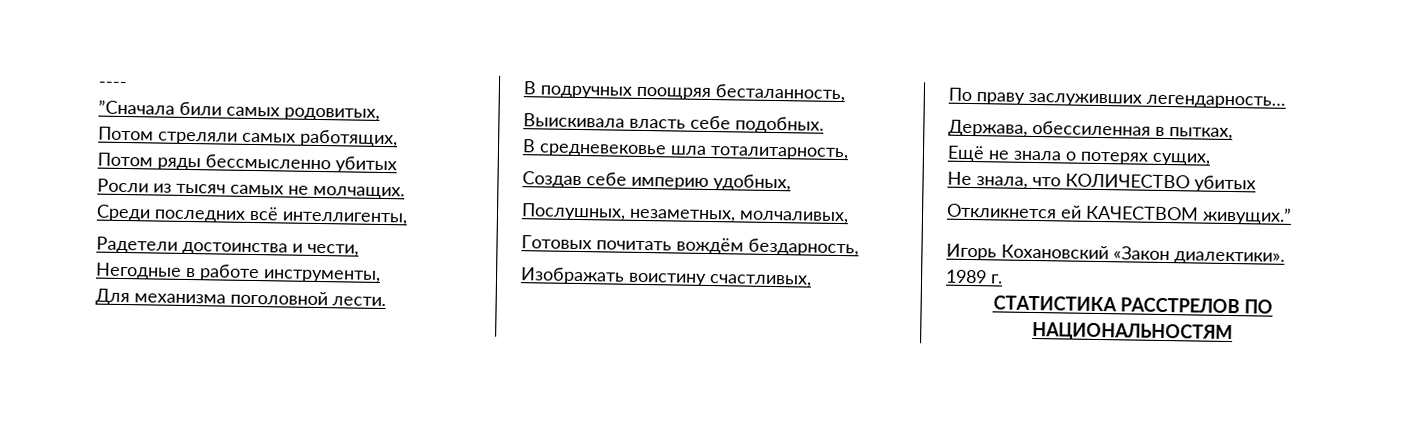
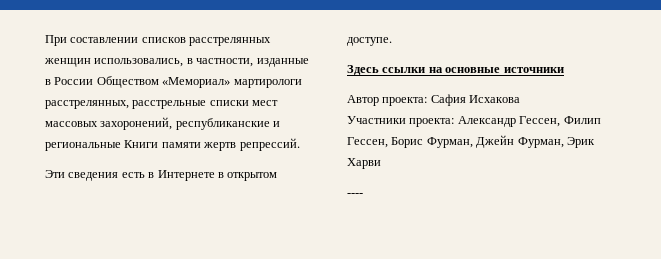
+ При составлении списков расстрелянных женщин использовались, в частности, изданные в России Обществом «Мемориал» мартирологи расстрелянных, расстрельные списки мест массовых захоронений, республиканские и региональные Книги памяти жертв репрессий.
+ Эти сведения есть в Интернете в открытом доступе.
+ Здесь ссылки на основные источники
+ Автор проекта: Сафия Исхакова
+ Участники проекта: Александр Гессен, Филип Гессен, Борис Фурман, Джейн Фурман, Эрик Харви
  ----
- ”Сначала били самых родовитых,
- Потом стреляли самых работящих,
- Потом ряды бессмысленно убитых
- Росли из тысяч самых не молчащих.
- Среди последних всё интеллигенты,
- Радетели достоинства и чести,
- Негодные в работе инструменты,
- Для механизма поголовной лести.
- В подручных поощряя бесталанность,
- Выискивала власть себе подобных.
- В средневековье шла тоталитарность,
- Создав себе империю удобных,
- Послушных, незаметных, молчаливых,
- Готовых почитать вождём бездарность,
- Изображать воистину счастливых,
- По праву заслуживших легендарность…
- Держава, обессиленная в пытках,
- Ещё не знала о потерях сущих,
- Не знала, что КОЛИЧЕСТВО убитых
- Откликнется ей КАЧЕСТВОМ живущих.”
- Игорь Кохановский «Закон диалектики». 1989 г.
- СТАТИСТИКА РАССТРЕЛОВ ПО НАЦИОНАЛЬНОСТЯМ

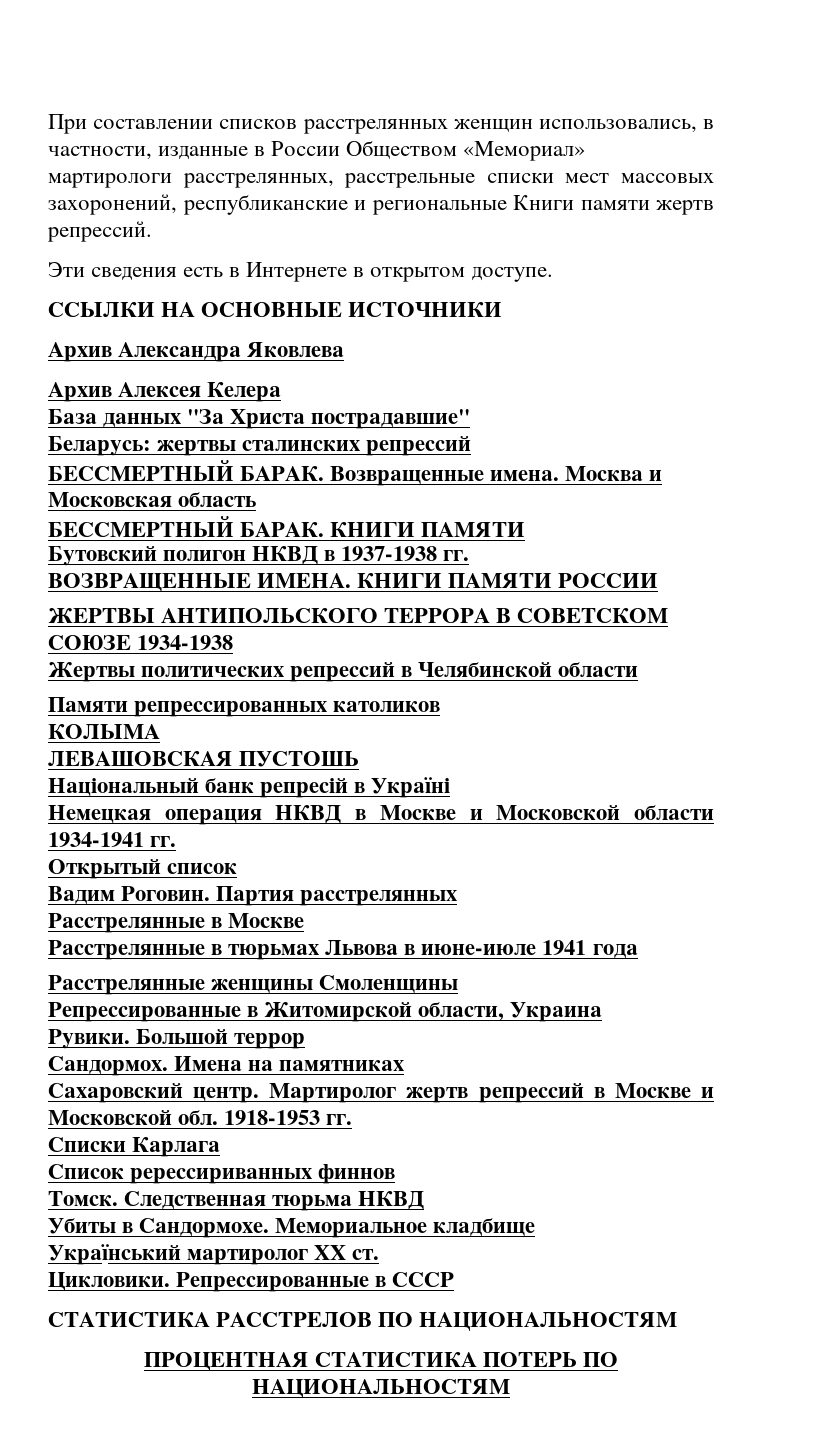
- Здесь ссылки на основные источники
- Автор проекта: Сафия Исхакова
- Участники проекта: Александр Гессен, Филип Гессен, Борис Фурман, Джейн Фурман, Эрик Харви
- ----
+ ССЫЛКИ НА ОСНОВНЫЕ ИСТОЧНИКИ
+ Архив Александра Яковлева
+ Архив Алексея Келера
+ База данных "За Христа пострадавшие"
+ Беларусь: жертвы сталинских репрессий
+ БЕССМЕРТНЫЙ БАРАК. Возвращенные имена. Москва и Московская область
+ БЕССМЕРТНЫЙ БАРАК. КНИГИ ПАМЯТИ
+ Бутовский полигон НКВД в 1937-1938 гг.
+ ВОЗВРАЩЕННЫЕ ИМЕНА. КНИГИ ПАМЯТИ РОССИИ
+ ЖЕРТВЫ АНТИПОЛЬСКОГО ТЕРРОРА В СОВЕТСКОМ СОЮЗЕ 1934-1938
+ Жертвы политических репрессий в Челябинской области
+ Памяти репрессированных католиков
+ КОЛЫМА
+ ЛЕВАШОВСКАЯ ПУСТОШЬ
+ Нацiональный банк репресiй в Українi
+ Немецкая операция НКВД в Москве и Московской области 1934-1941 гг.
+ Открытый список
+ Вадим Роговин. Партия расстрелянных
+ Расстрелянные в Москве
+ Расстрелянные в тюрьмах Львова в июне-июле 1941 года
+ Расстрелянные женщины Смоленщины
+ Репрессированные в Житомирской области, Украина
+ Рувики. Большой террор
+ Сандормох. Имена на памятниках
+ Сахаровский центр. Мартиролог жертв репрессий в Москве и Московской обл. 1918-1953 гг.
+ Списки Карлага
+ Список ререссириванных финнов
+ Томск. Следственная тюрьма НКВД
+ Убиты в Сандормохе. Мемориальное кладбище
+ Український мартиролог ХХ ст.
+ Цикловики. Репрессированные в СССР
+ СТАТИСТИКА РАССТРЕЛОВ ПО НАЦИОНАЛЬНОСТЯМ
+ ПРОЦЕНТНАЯ СТАТИСТИКА ПОТЕРЬ ПО НАЦИОНАЛЬНОСТЯМ

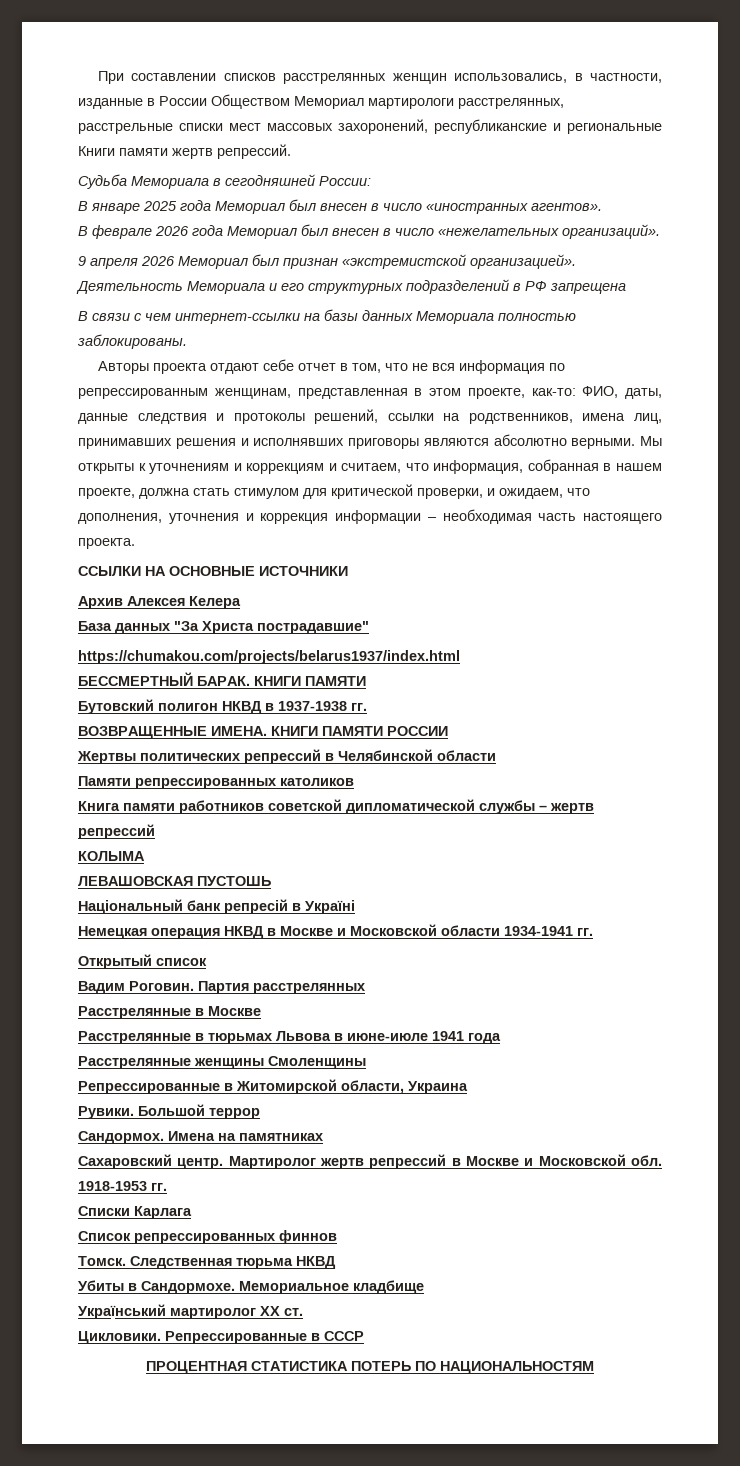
- При составлении списков расстрелянных женщин использовались, в частности, изданные в России Обществом «Мемориал» мартирологи расстрелянных, расстрельные списки мест массовых захоронений, республиканские и региональные Книги памяти жертв репрессий.
+ При составлении списков расстрелянных женщин использовались, в частности, изданные в России Обществом Мемориал мартирологи расстрелянных, расстрельные списки мест массовых захоронений, республиканские и региональные Книги памяти жертв репрессий.
- Эти сведения есть в Интернете в открытом доступе.
+ Судьба Мемориала в сегодняшней России:
+ В январе 2025 года Мемориал был внесен в число «иностранных агентов».
+ В феврале 2026 года Мемориал был внесен в число «нежелательных организаций».
+ 9 апреля 2026 Мемориал был признан «экстремистской организацией». Деятельность Мемориала и его структурных подразделений в РФ запрещена
+ В связи с чем интернет-ссылки на базы данных Мемориала полностью заблокированы.
+ Авторы проекта отдают себе отчет в том, что не вся информация по репрессированным женщинам, представленная в этом проекте, как-то: ФИО, даты, данные следствия и протоколы решений, ссылки на родственников, имена лиц, принимавших решения и исполнявших приговоры являются абсолютно верными. Мы открыты к уточнениям и коррекциям и считаем, что информация, собранная в нашем проекте, должна стать стимулом для критической проверки, и ожидаем, что дополнения, уточнения и коррекция информации – необходимая часть настоящего проекта.
- Архив Александра Яковлева
- Беларусь: жертвы сталинских репрессий
- БЕССМЕРТНЫЙ БАРАК. Возвращенные имена. Москва и Московская область
+ https://chumakou.com/projects/belarus1937/index.html
- ЖЕРТВЫ АНТИПОЛЬСКОГО ТЕРРОРА В СОВЕТСКОМ СОЮЗЕ 1934-1938
+ Книга памяти работников советской дипломатической службы – жертв репрессий
- Список ререссириванных финнов
+ Список репрессированных финнов
- СТАТИСТИКА РАССТРЕЛОВ ПО НАЦИОНАЛЬНОСТЯМ

